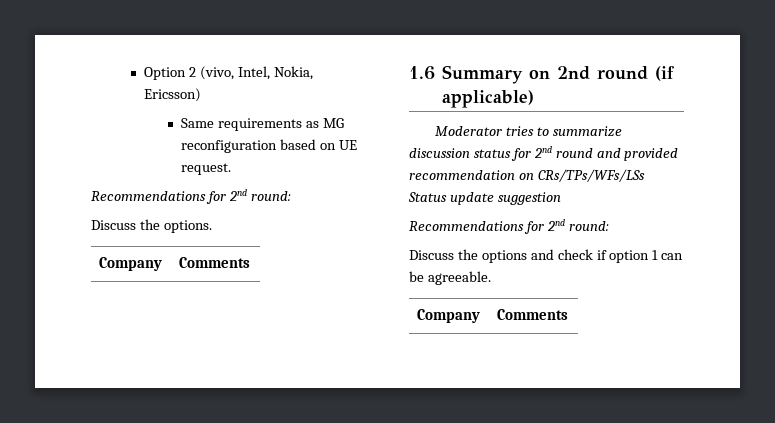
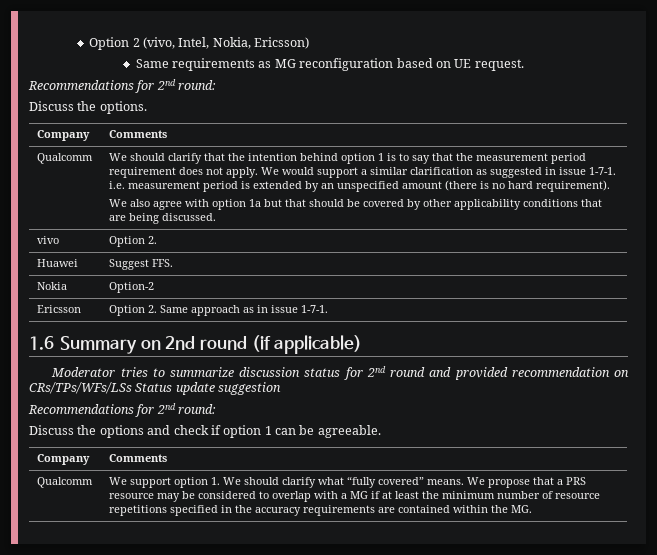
+ Qualcomm | We should clarify that the intention behind option 1 is to say that the measurement period requirement does not apply. We would support a similar clarification as suggested in issue 1-7-1. i.e. measurement period is extended by an unspecified amount (there is no hard requirement).
+ We also agree with option 1a but that should be covered by other applicability conditions that are being discussed.
+ vivo | Option 2.
+ Huawei | Suggest FFS.
+ Nokia | Option-2
+ Ericsson | Option 2. Same approach as in issue 1-7-1.
+ Qualcomm | We support option 1. We should clarify what “fully covered” means. We propose that a PRS resource may be considered to overlap with a MG if at least the minimum number of resource repetitions specified in the accuracy requirements are contained within the MG.

